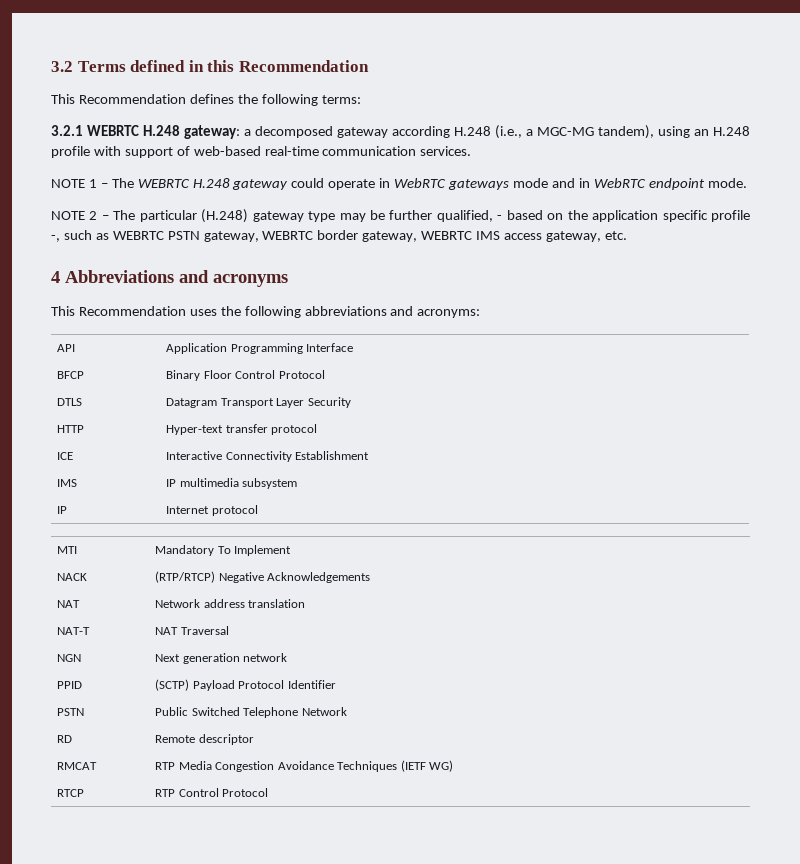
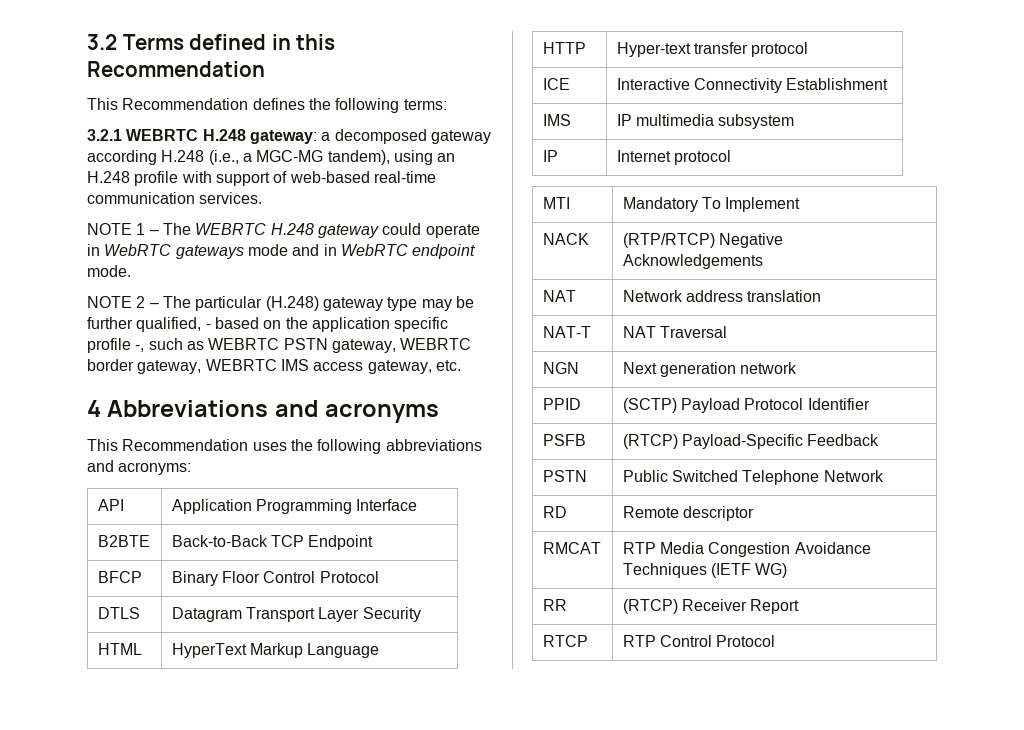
+ B2BTE | Back-to-Back TCP Endpoint
+ HTML | HyperText Markup Language
+ PSFB | (RTCP) Payload-Specific Feedback
+ RR | (RTCP) Receiver Report

